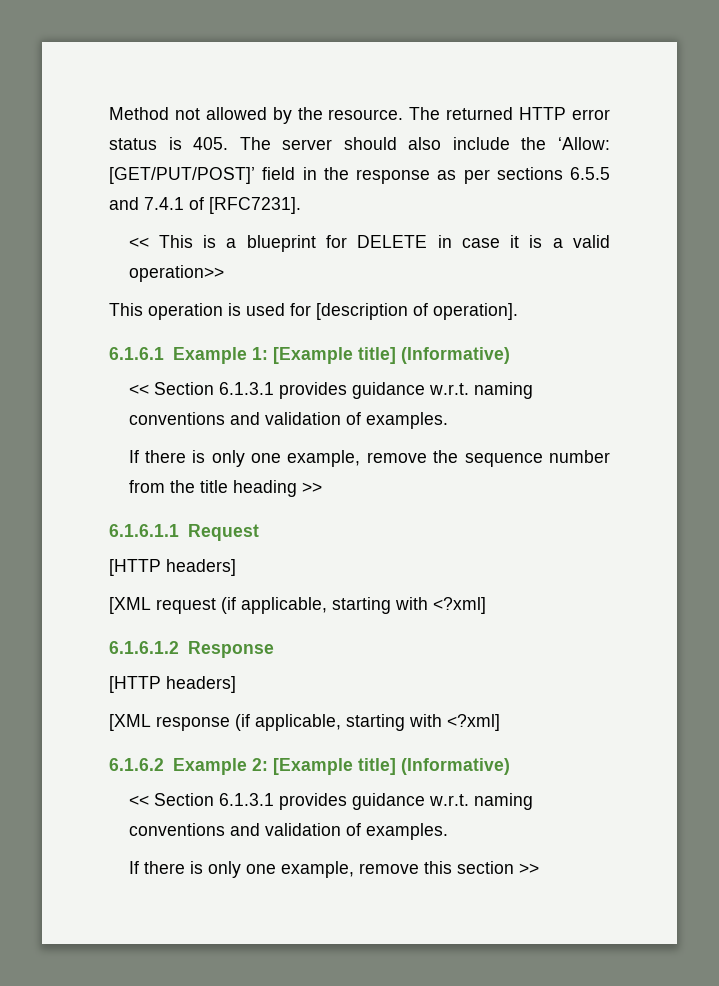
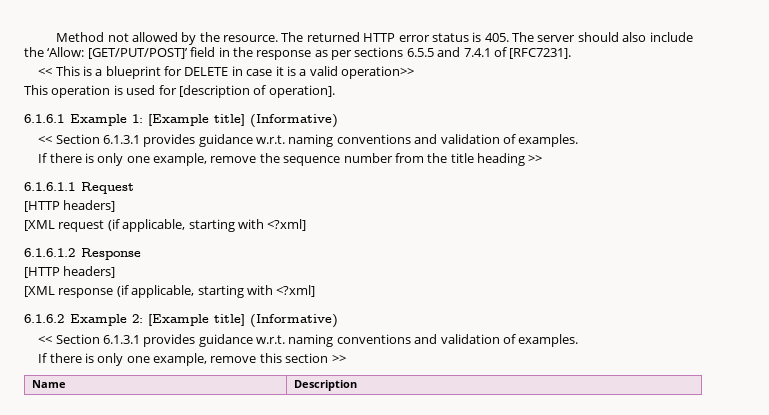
+ Name | Description

